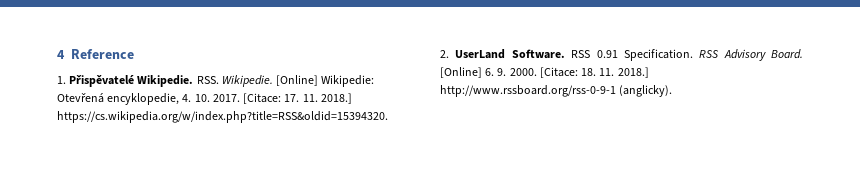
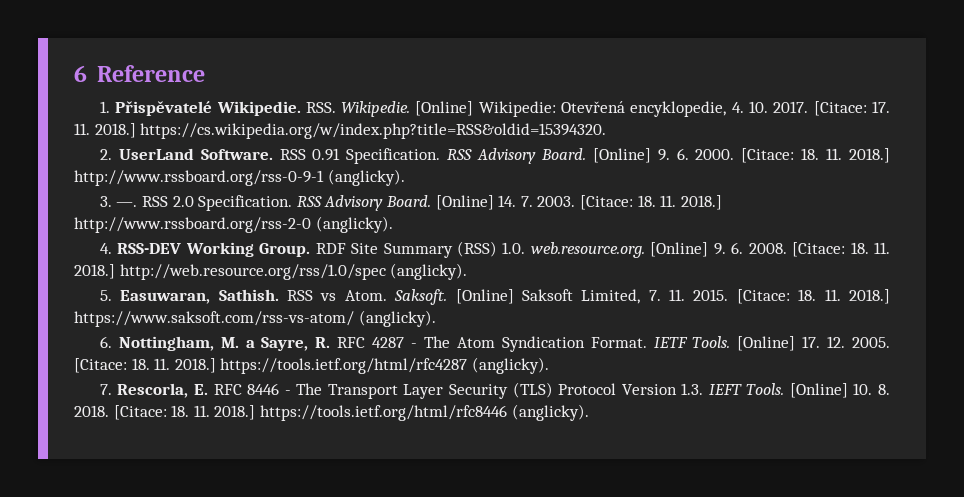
- 4 Reference
+ 6 Reference
- [Online] 6. 9. 2000.
+ [Online] 9. 6. 2000.
+ 3. —. RSS 2.0 Specification. RSS Advisory Board. [Online] 14. 7. 2003. [Citace: 18. 11. 2018.] http://www.rssboard.org/rss-2-0 (anglicky).
+ 4. RSS-DEV Working Group. RDF Site Summary (RSS) 1.0. web.resource.org. [Online] 9. 6. 2008. [Citace: 18. 11. 2018.] http://web.resource.org/rss/1.0/spec (anglicky).
+ 5. Easuwaran, Sathish. RSS vs Atom. Saksoft. [Online] Saksoft Limited, 7. 11. 2015. [Citace: 18. 11. 2018.] https://www.saksoft.com/rss-vs-atom/ (anglicky).
+ 6. Nottingham, M. a Sayre, R. RFC 4287 - The Atom Syndication Format. IETF Tools. [Online] 17. 12. 2005. [Citace: 18. 11. 2018.] https://tools.ietf.org/html/rfc4287 (anglicky).
+ 7. Rescorla, E. RFC 8446 - The Transport Layer Security (TLS) Protocol Version 1.3. IEFT Tools. [Online] 10. 8. 2018. [Citace: 18. 11. 2018.] https://tools.ietf.org/html/rfc8446 (anglicky).

